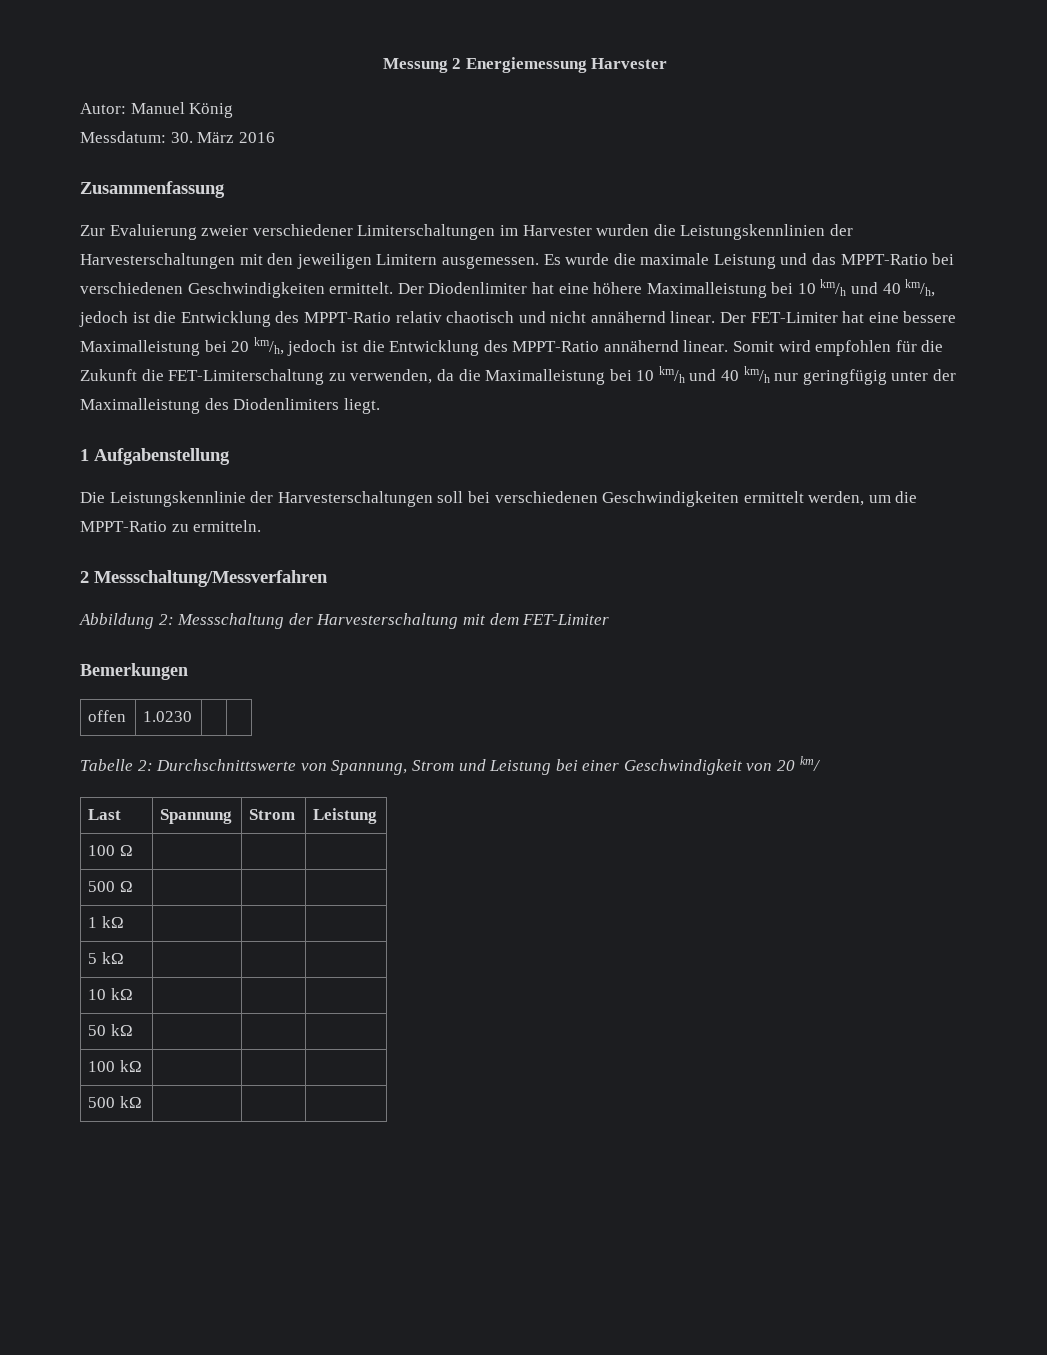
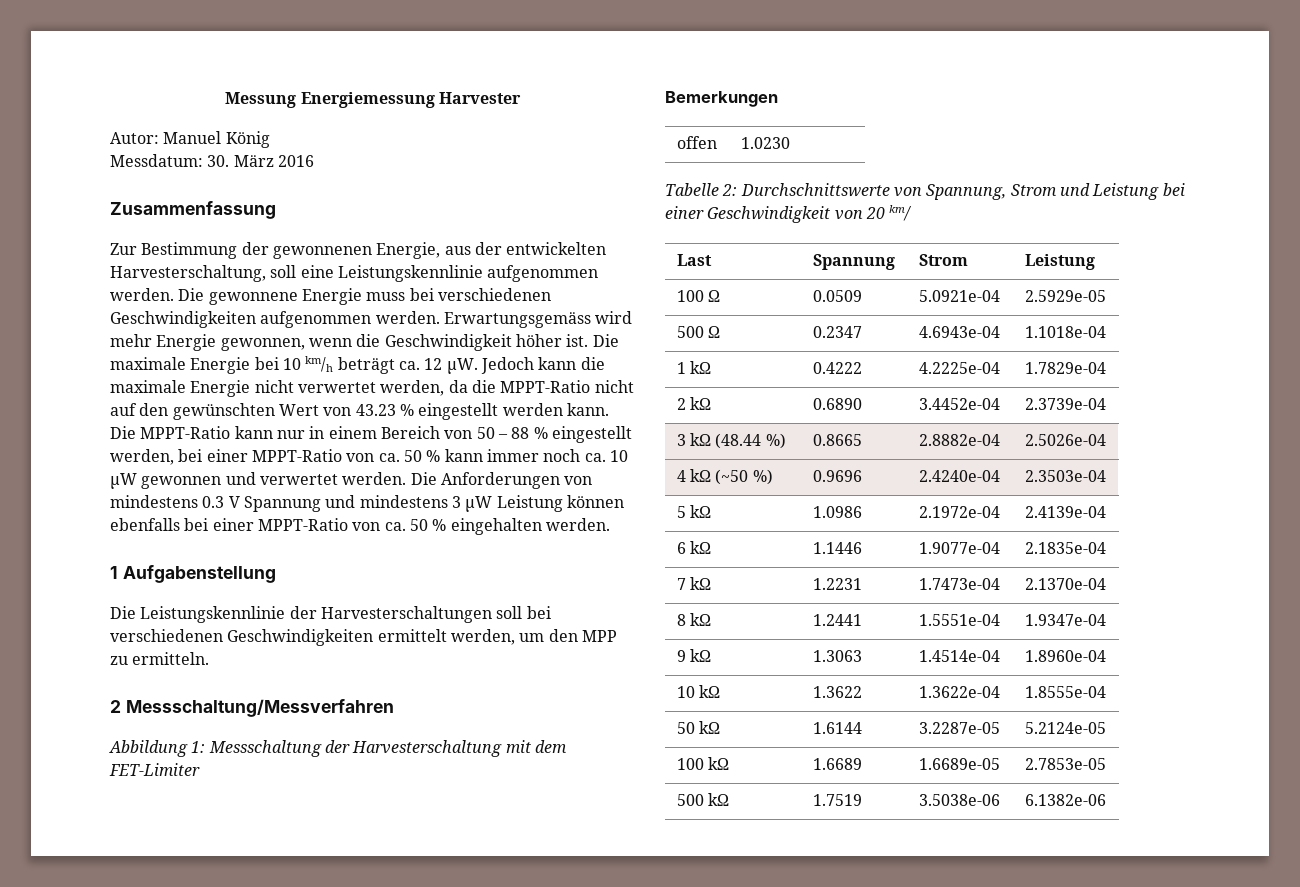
- Messung 2 Energiemessung Harvester
+ Messung Energiemessung Harvester
- Zur Evaluierung zweier verschiedener Limiterschaltungen im Harvester wurden die Leistungskennlinien der Harvesterschaltungen mit den jeweiligen Limitern ausgemessen. Es wurde die maximale Leistung und das MPPT-Ratio bei verschiedenen Geschwindigkeiten ermittelt. Der Diodenlimiter hat eine höhere Maximalleistung bei 10 km/h und 40 km/h, jedoch ist die Entwicklung des MPPT-Ratio relativ chaotisch und nicht annähernd linear. Der FET-Limiter hat eine bessere Maximalleistung bei 20 km/h, jedoch ist die Entwicklung des MPPT-Ratio annähernd linear. Somit wird empfohlen für die Zukunft die FET-Limiterschaltung zu verwenden, da die Maximalleistung bei 10 km/h und 40 km/h nur geringfügig unter der Maximalleistung des Diodenlimiters liegt.
+ Zur Bestimmung der gewonnenen Energie, aus der entwickelten Harvesterschaltung, soll eine Leistungskennlinie aufgenommen werden. Die gewonnene Energie muss bei verschiedenen Geschwindigkeiten aufgenommen werden. Erwartungsgemäss wird mehr Energie gewonnen, wenn die Geschwindigkeit höher ist. Die maximale Energie bei 10 km/h beträgt ca. 12 µW. Jedoch kann die maximale Energie nicht verwertet werden, da die MPPT-Ratio nicht auf den gewünschten Wert von 43.23 % eingestellt werden kann. Die MPPT-Ratio kann nur in einem Bereich von 50 – 88 % eingestellt werden, bei einer MPPT-Ratio von ca. 50 % kann immer noch ca. 10 µW gewonnen und verwertet werden. Die Anforderungen von mindestens 0.3 V Spannung und mindestens 3 µW Leistung können ebenfalls bei einer MPPT-Ratio von ca. 50 % eingehalten werden.
- Die Leistungskennlinie der Harvesterschaltungen soll bei verschiedenen Geschwindigkeiten ermittelt werden, um die MPPT-Ratio zu ermitteln.
+ Die Leistungskennlinie der Harvesterschaltungen soll bei verschiedenen Geschwindigkeiten ermittelt werden, um den MPP zu ermitteln.
- Abbildung 2: Messschaltung der Harvesterschaltung mit dem FET-Limiter
+ Abbildung 1: Messschaltung der Harvesterschaltung mit dem FET-Limiter
- 100 Ω | | |
+ 100 Ω | 0.0509 | 5.0921e-04 | 2.5929e-05
- 500 Ω | | |
+ 500 Ω | 0.2347 | 4.6943e-04 | 1.1018e-04
- 1 kΩ | | |
- 5 kΩ | | |
+ 1 kΩ | 0.4222 | 4.2225e-04 | 1.7829e-04
+ 2 kΩ | 0.6890 | 3.4452e-04 | 2.3739e-04
+ 3 kΩ (48.44 %) | 0.8665 | 2.8882e-04 | 2.5026e-04
+ 4 kΩ (~50 %) | 0.9696 | 2.4240e-04 | 2.3503e-04
+ 5 kΩ | 1.0986 | 2.1972e-04 | 2.4139e-04
+ 6 kΩ | 1.1446 | 1.9077e-04 | 2.1835e-04
+ 7 kΩ | 1.2231 | 1.7473e-04 | 2.1370e-04
+ 8 kΩ | 1.2441 | 1.5551e-04 | 1.9347e-04
+ 9 kΩ | 1.3063 | 1.4514e-04 | 1.8960e-04
- 10 kΩ | | |
+ 10 kΩ | 1.3622 | 1.3622e-04 | 1.8555e-04
- 50 kΩ | | |
+ 50 kΩ | 1.6144 | 3.2287e-05 | 5.2124e-05
- 100 kΩ | | |
+ 100 kΩ | 1.6689 | 1.6689e-05 | 2.7853e-05
- 500 kΩ | | |
+ 500 kΩ | 1.7519 | 3.5038e-06 | 6.1382e-06

